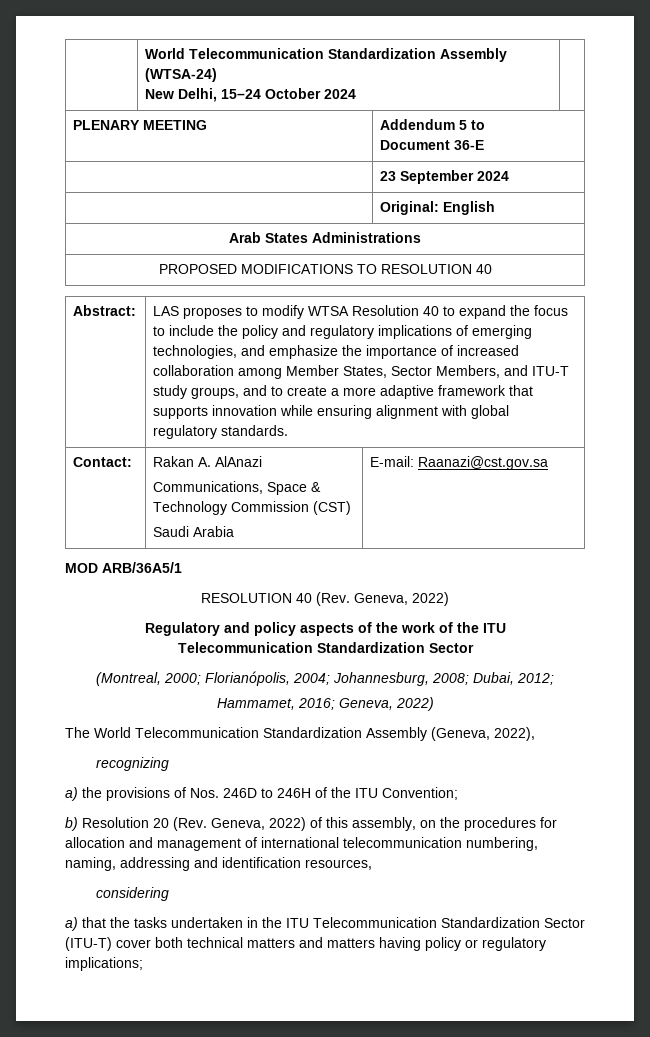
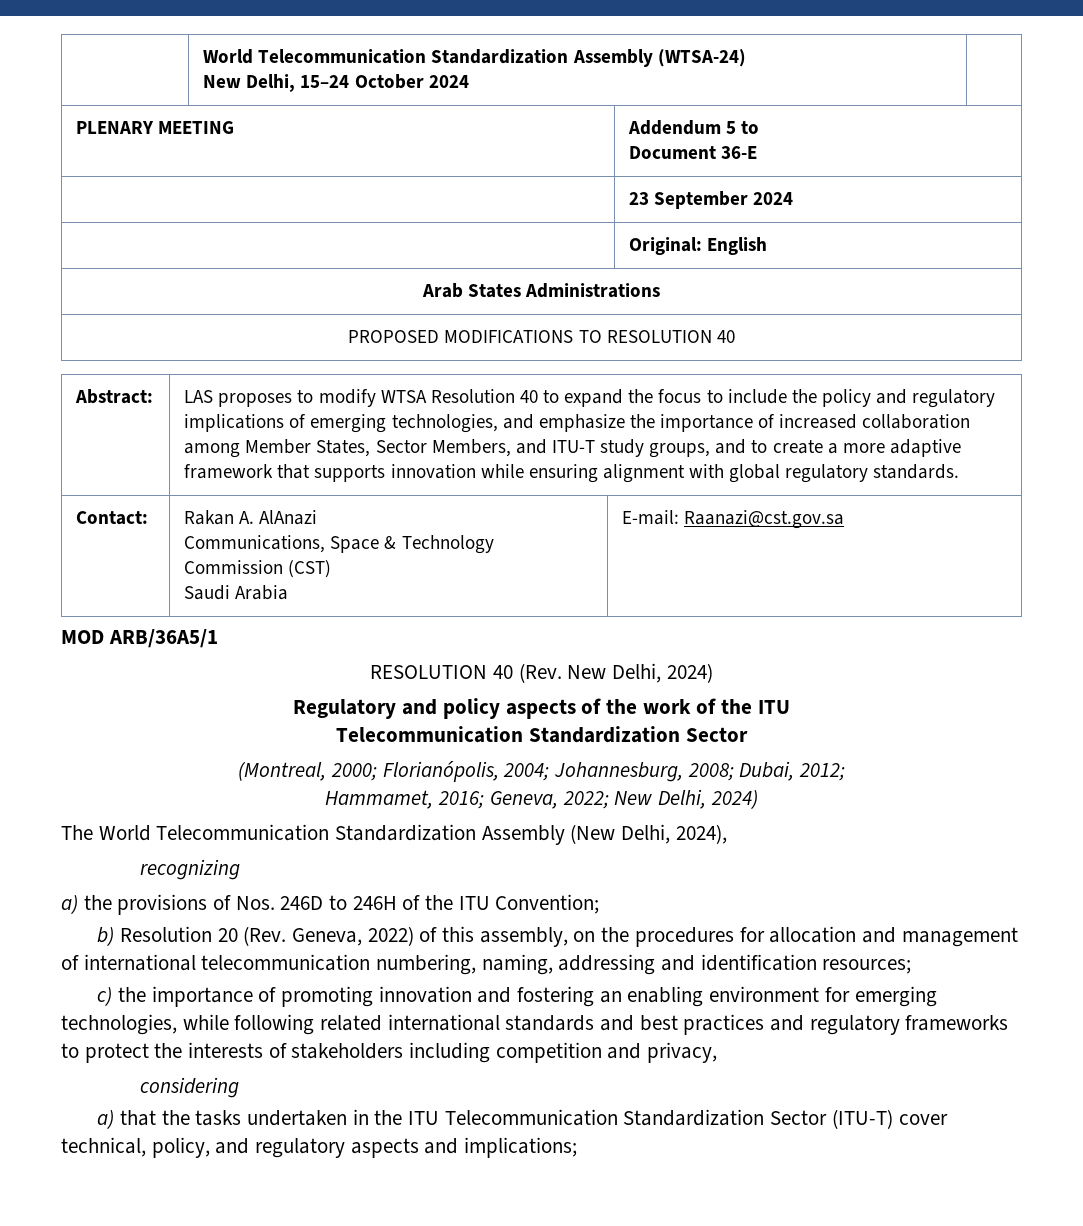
- RESOLUTION 40 (Rev. Geneva, 2022)
+ RESOLUTION 40 (Rev. New Delhi, 2024)
- Hammamet, 2016; Geneva, 2022)
+ Hammamet, 2016; Geneva, 2022; New Delhi, 2024)
- The World Telecommunication Standardization Assembly (Geneva, 2022),
+ The World Telecommunication Standardization Assembly (New Delhi, 2024),
- b) Resolution 20 (Rev. Geneva, 2022) of this assembly, on the procedures for allocation and management of international telecommunication numbering, naming, addressing and identification resources,
+ b) Resolution 20 (Rev. Geneva, 2022) of this assembly, on the procedures for allocation and management of international telecommunication numbering, naming, addressing and identification resources;
+ c) the importance of promoting innovation and fostering an enabling environment for emerging technologies, while following related international standards and best practices and regulatory frameworks to protect the interests of stakeholders including competition and privacy,
- a) that the tasks undertaken in the ITU Telecommunication Standardization Sector (ITU-T) cover both technical matters and matters having policy or regulatory implications;
+ a) that the tasks undertaken in the ITU Telecommunication Standardization Sector (ITU-T) cover technical, policy, and regulatory aspects and implications;

